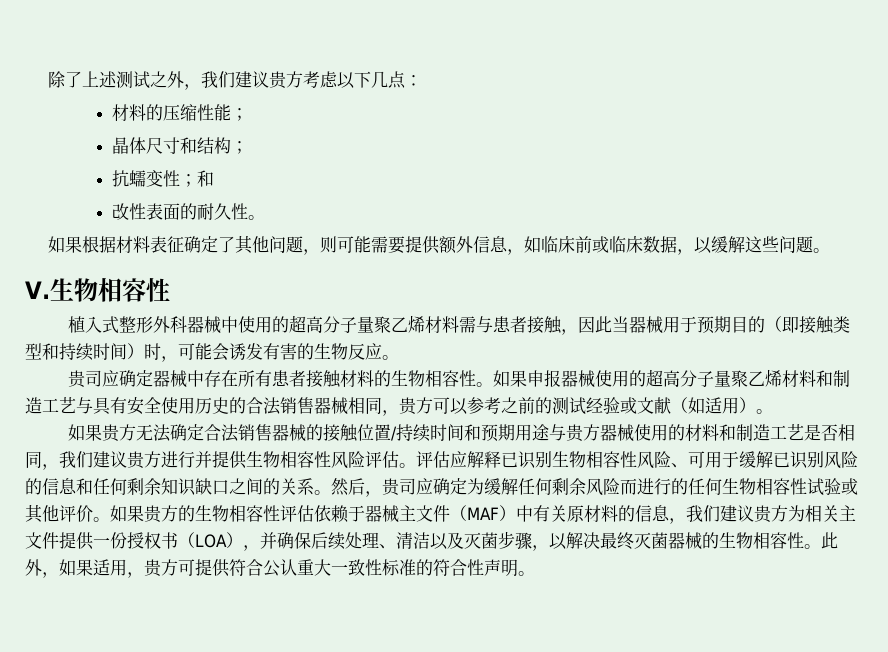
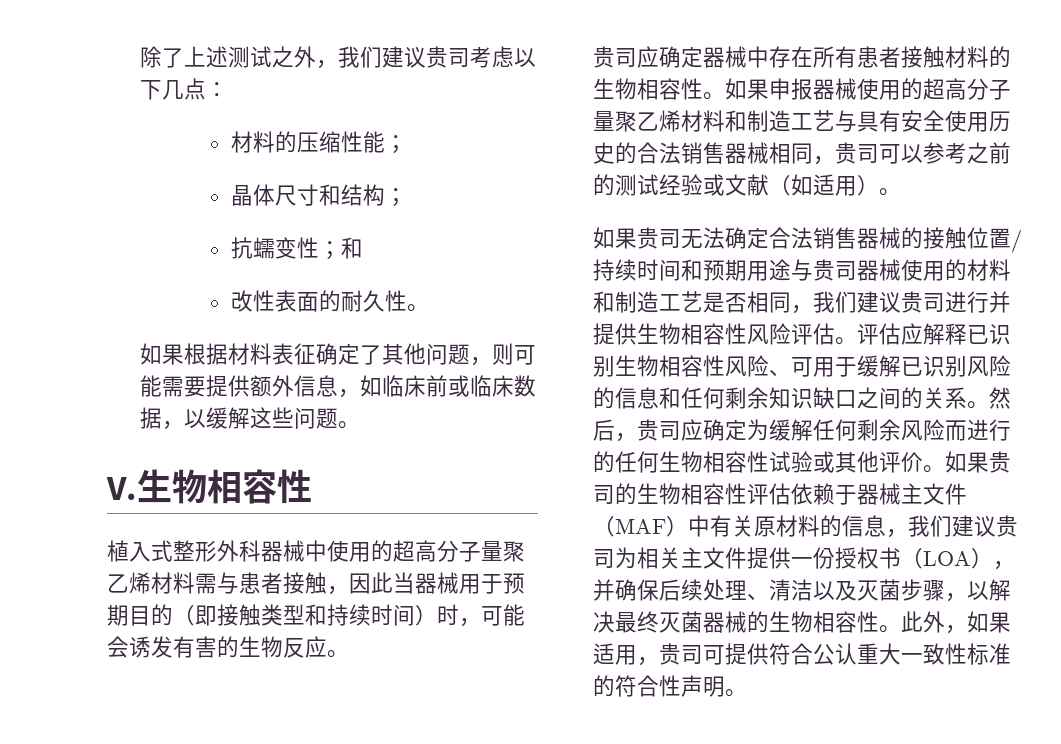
- 除了上述测试之外，我们建议贵方考虑以下几点：
+ 除了上述测试之外，我们建议贵司考虑以下几点：
- 如果申报器械使用的超高分子量聚乙烯材料和制造工艺与具有安全使用历史的合法销售器械相同，贵方可以参考之前的测试经验或文献（如适用）。
+ 如果申报器械使用的超高分子量聚乙烯材料和制造工艺与具有安全使用历史的合法销售器械相同，贵司可以参考之前的测试经验或文献（如适用）。
- 如果贵方无法确定合法销售器械的接触位置/持续时间和预期用途与贵方器械使用的材料和制造工艺是否相同，我们建议贵方进行并提供生物相容性风险评估。
+ 如果贵司无法确定合法销售器械的接触位置/持续时间和预期用途与贵司器械使用的材料和制造工艺是否相同，我们建议贵司进行并提供生物相容性风险评估。
- 如果贵方的生物相容性评估依赖于器械主文件（MAF）中有关原材料的信息，我们建议贵方为相关主文件提供一份授权书（LOA），并确保后续处理、清洁以及灭菌步骤，以解决最终灭菌器械的生物相容性。
+ 如果贵司的生物相容性评估依赖于器械主文件（MAF）中有关原材料的信息，我们建议贵司为相关主文件提供一份授权书（LOA），并确保后续处理、清洁以及灭菌步骤，以解决最终灭菌器械的生物相容性。
- 此外，如果适用，贵方可提供符合公认重大一致性标准的符合性声明。
+ 此外，如果适用，贵司可提供符合公认重大一致性标准的符合性声明。

